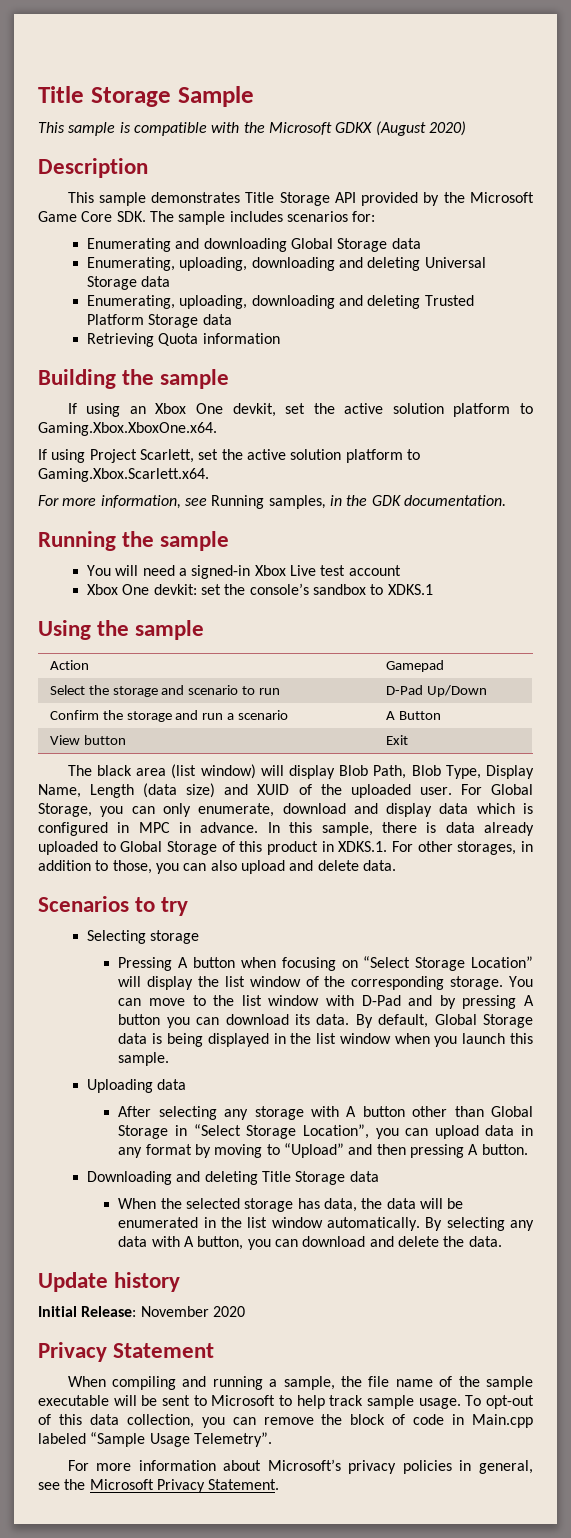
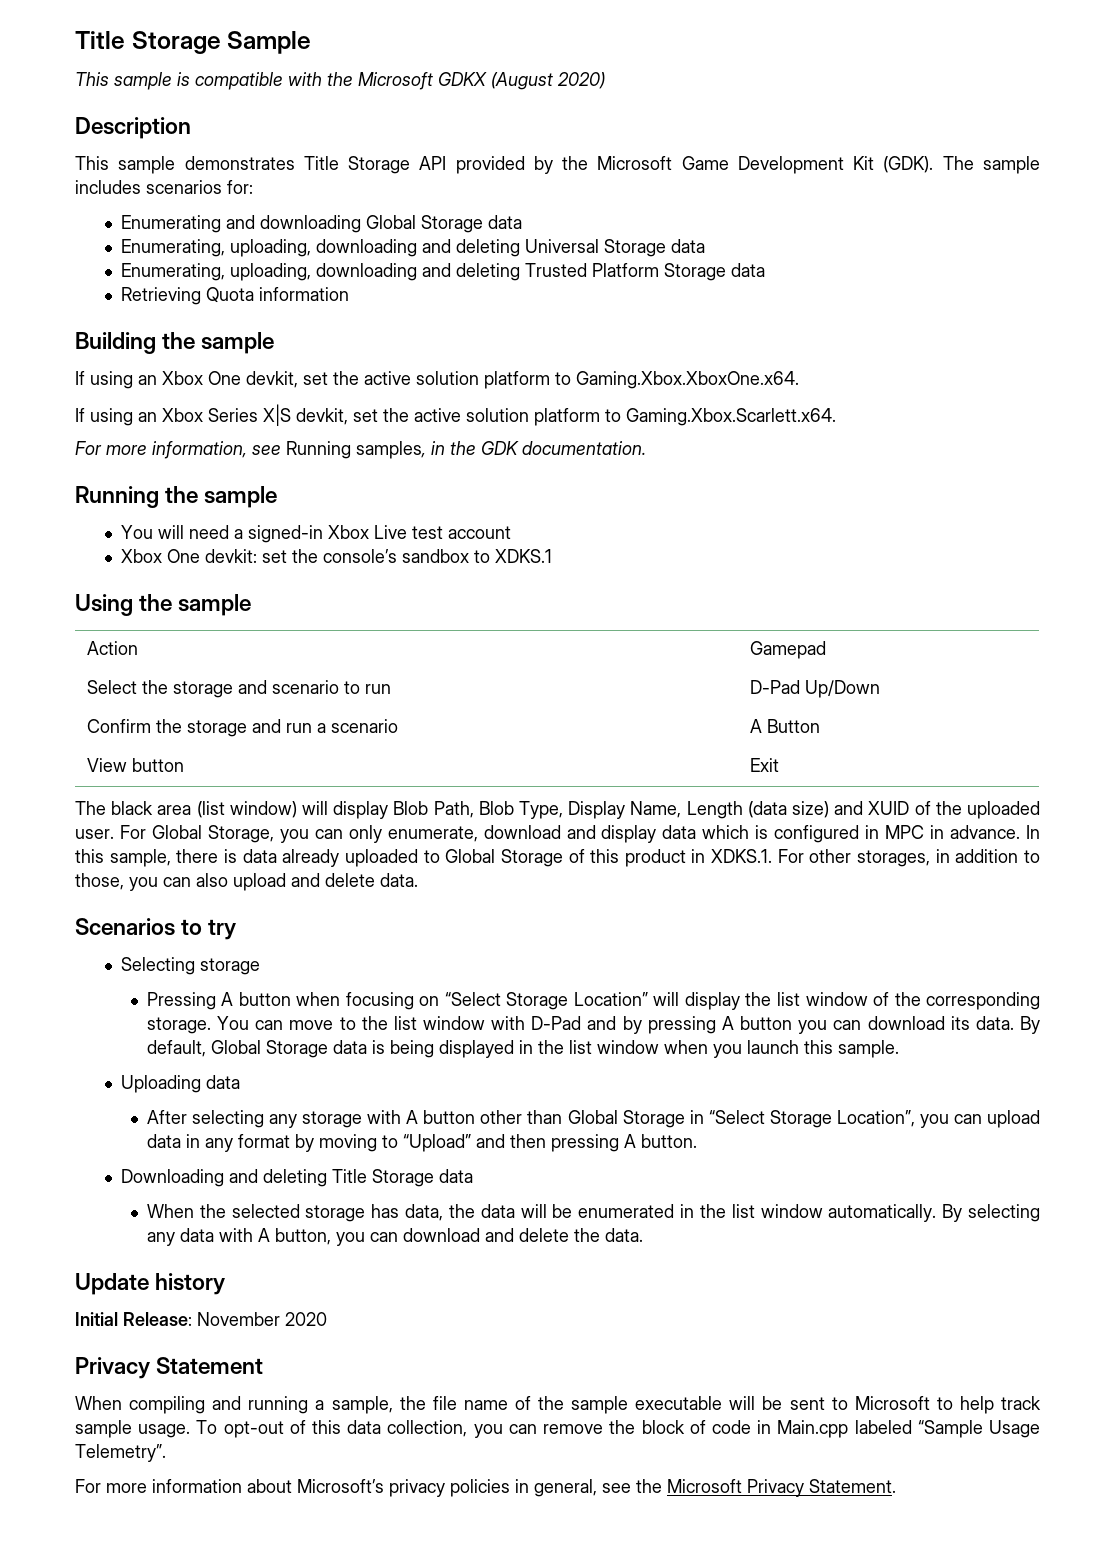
- This sample demonstrates Title Storage API provided by the Microsoft Game Core SDK. The sample includes scenarios for:
+ This sample demonstrates Title Storage API provided by the Microsoft Game Development Kit (GDK). The sample includes scenarios for:
- If using Project Scarlett, set the active solution platform to Gaming.Xbox.Scarlett.x64.
+ If using an Xbox Series X|S devkit, set the active solution platform to Gaming.Xbox.Scarlett.x64.

